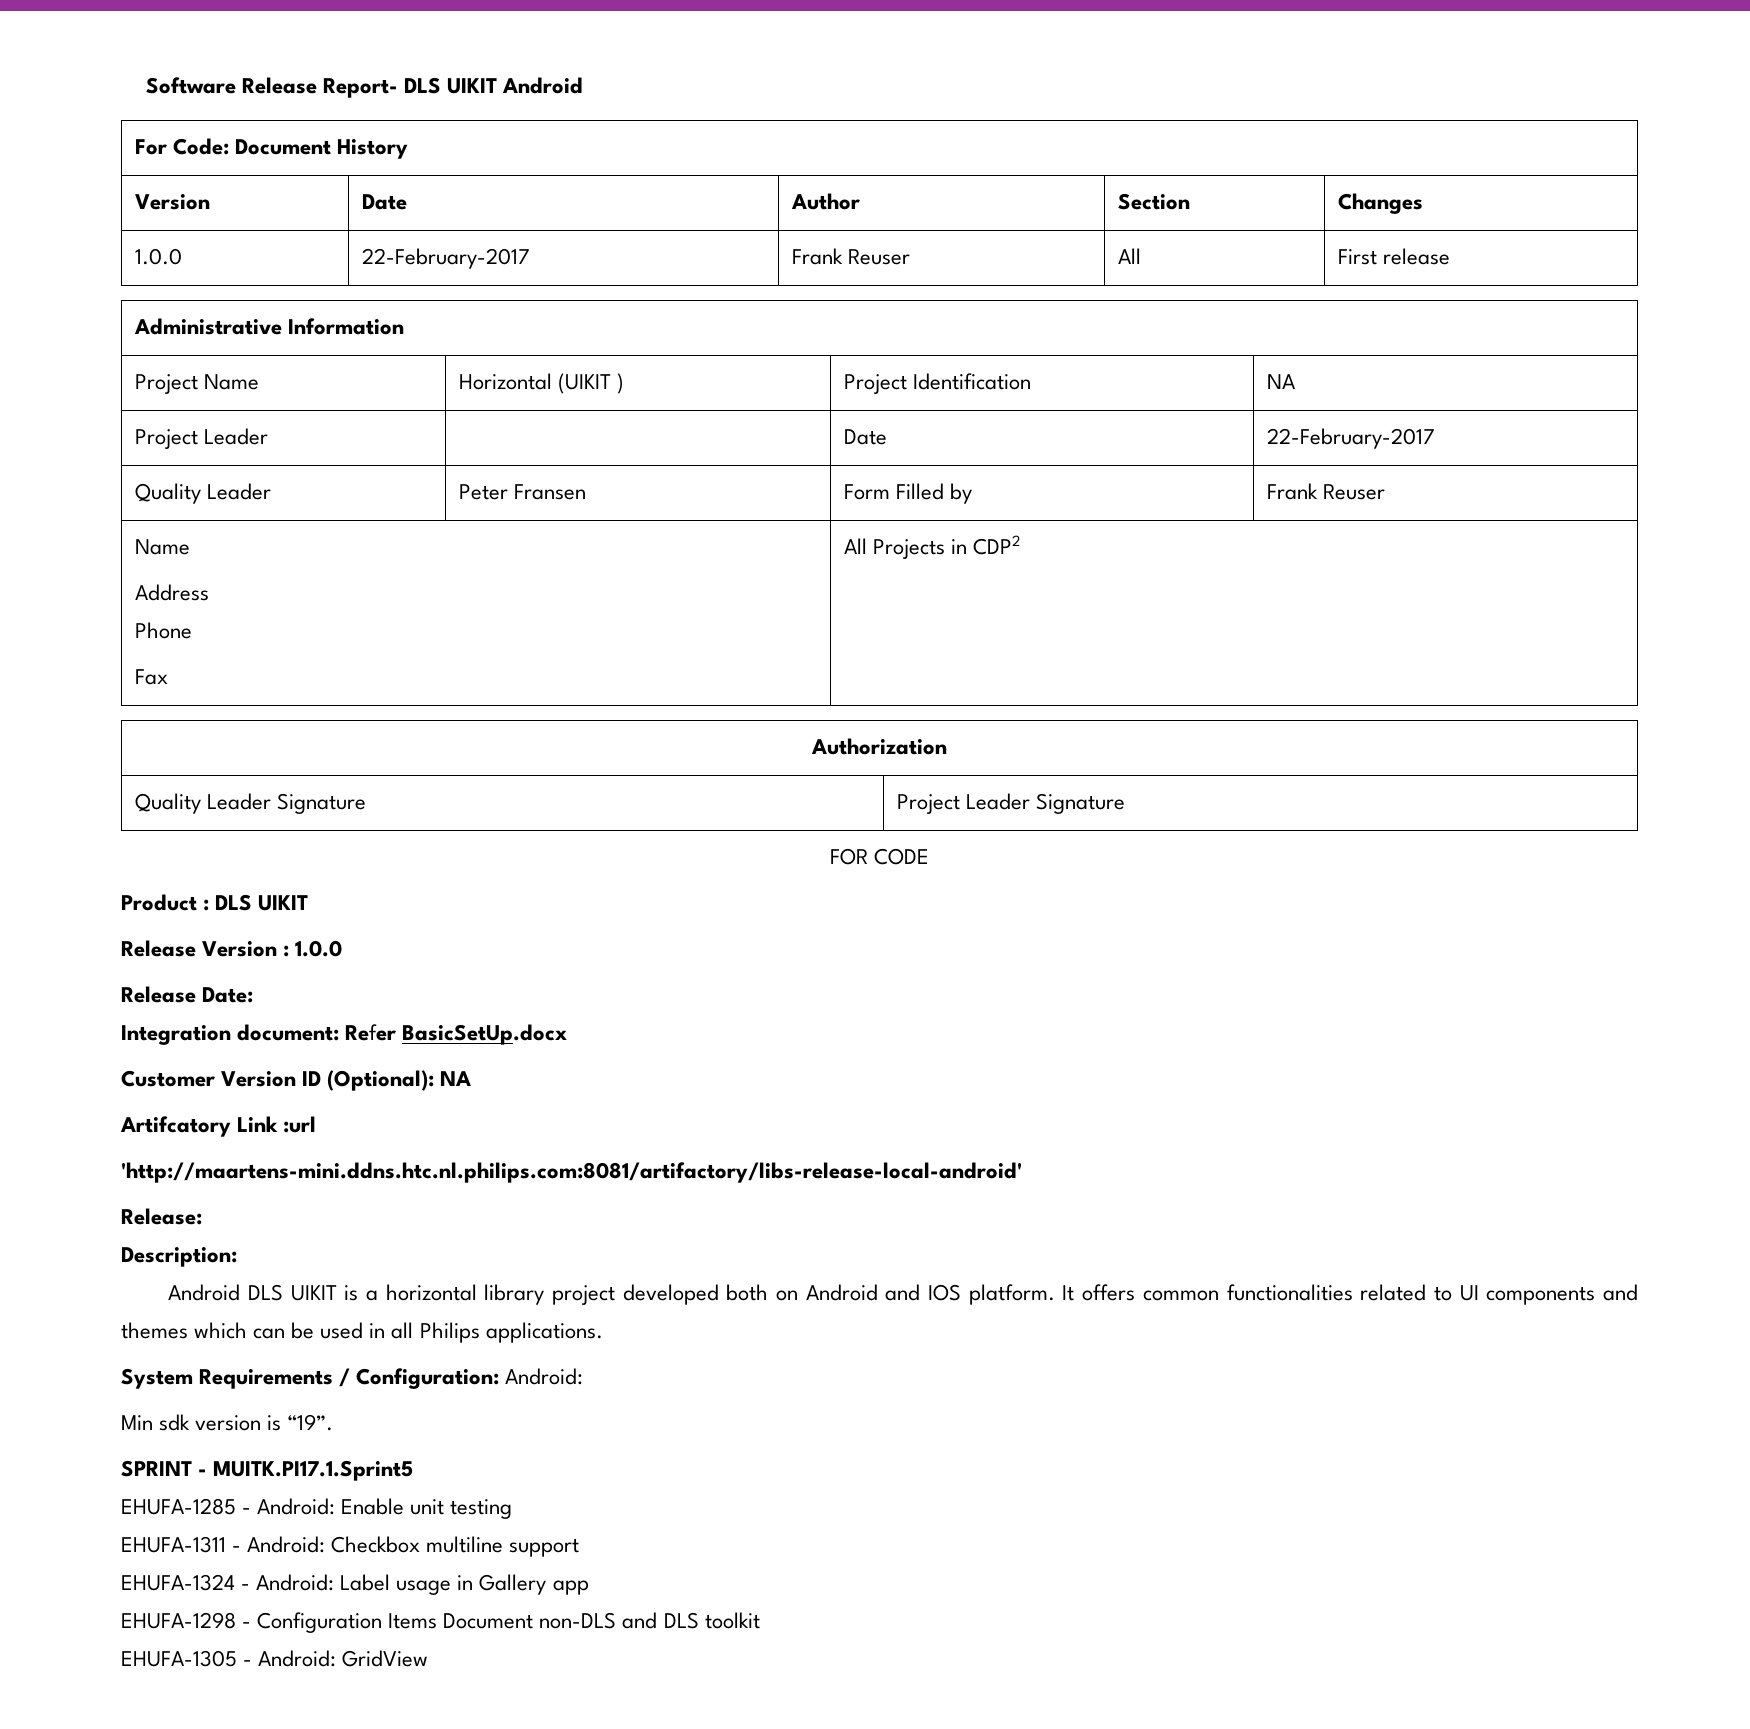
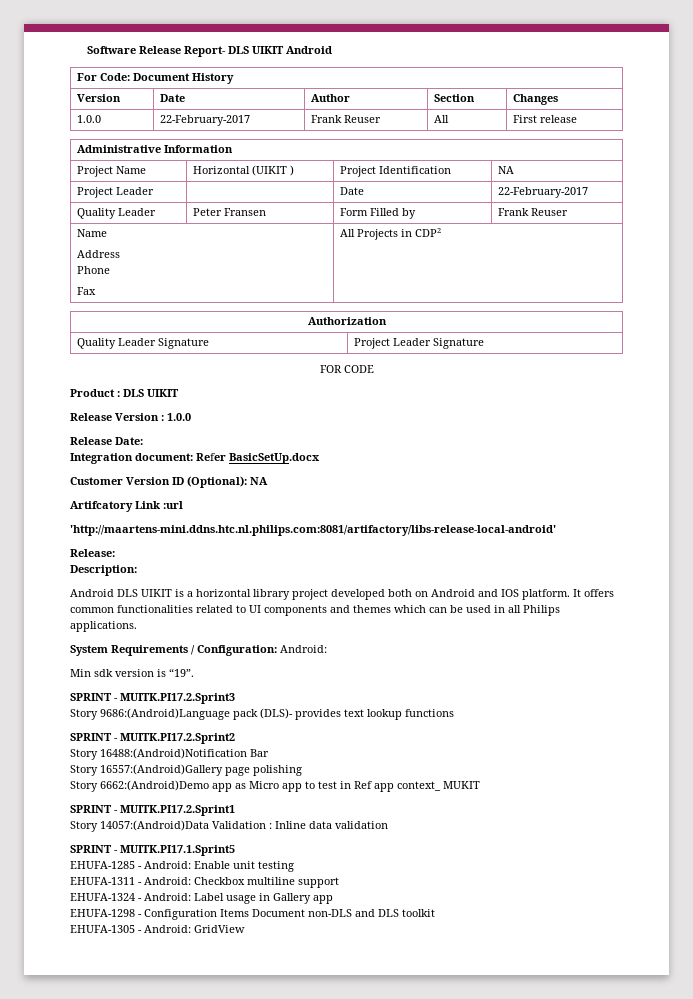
+ SPRINT - MUITK.PI17.2.Sprint3
+ Story 9686:(Android)Language pack (DLS)- provides text lookup functions
+ SPRINT - MUITK.PI17.2.Sprint2
+ Story 16488:(Android)Notification Bar
+ Story 16557:(Android)Gallery page polishing
+ Story 6662:(Android)Demo app as Micro app to test in Ref app context_ MUKIT
+ SPRINT - MUITK.PI17.2.Sprint1
+ Story 14057:(Android)Data Validation : Inline data validation

